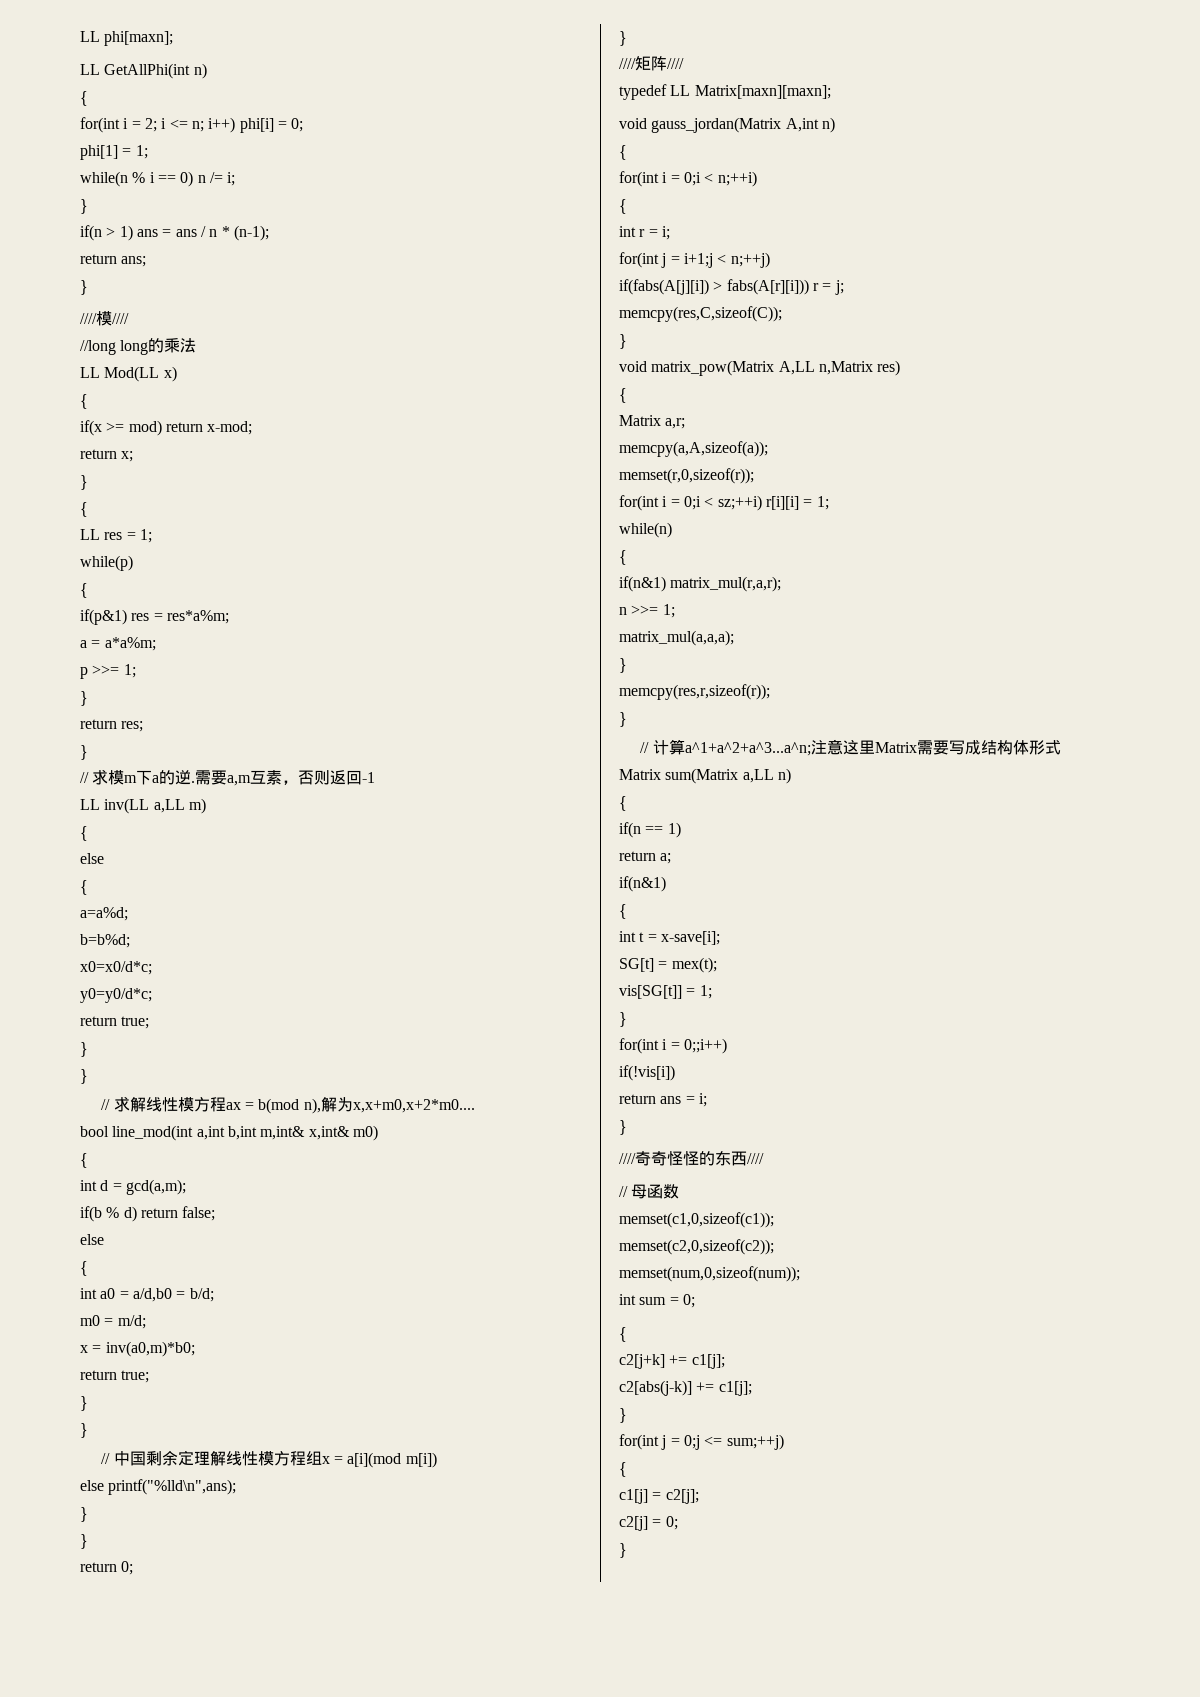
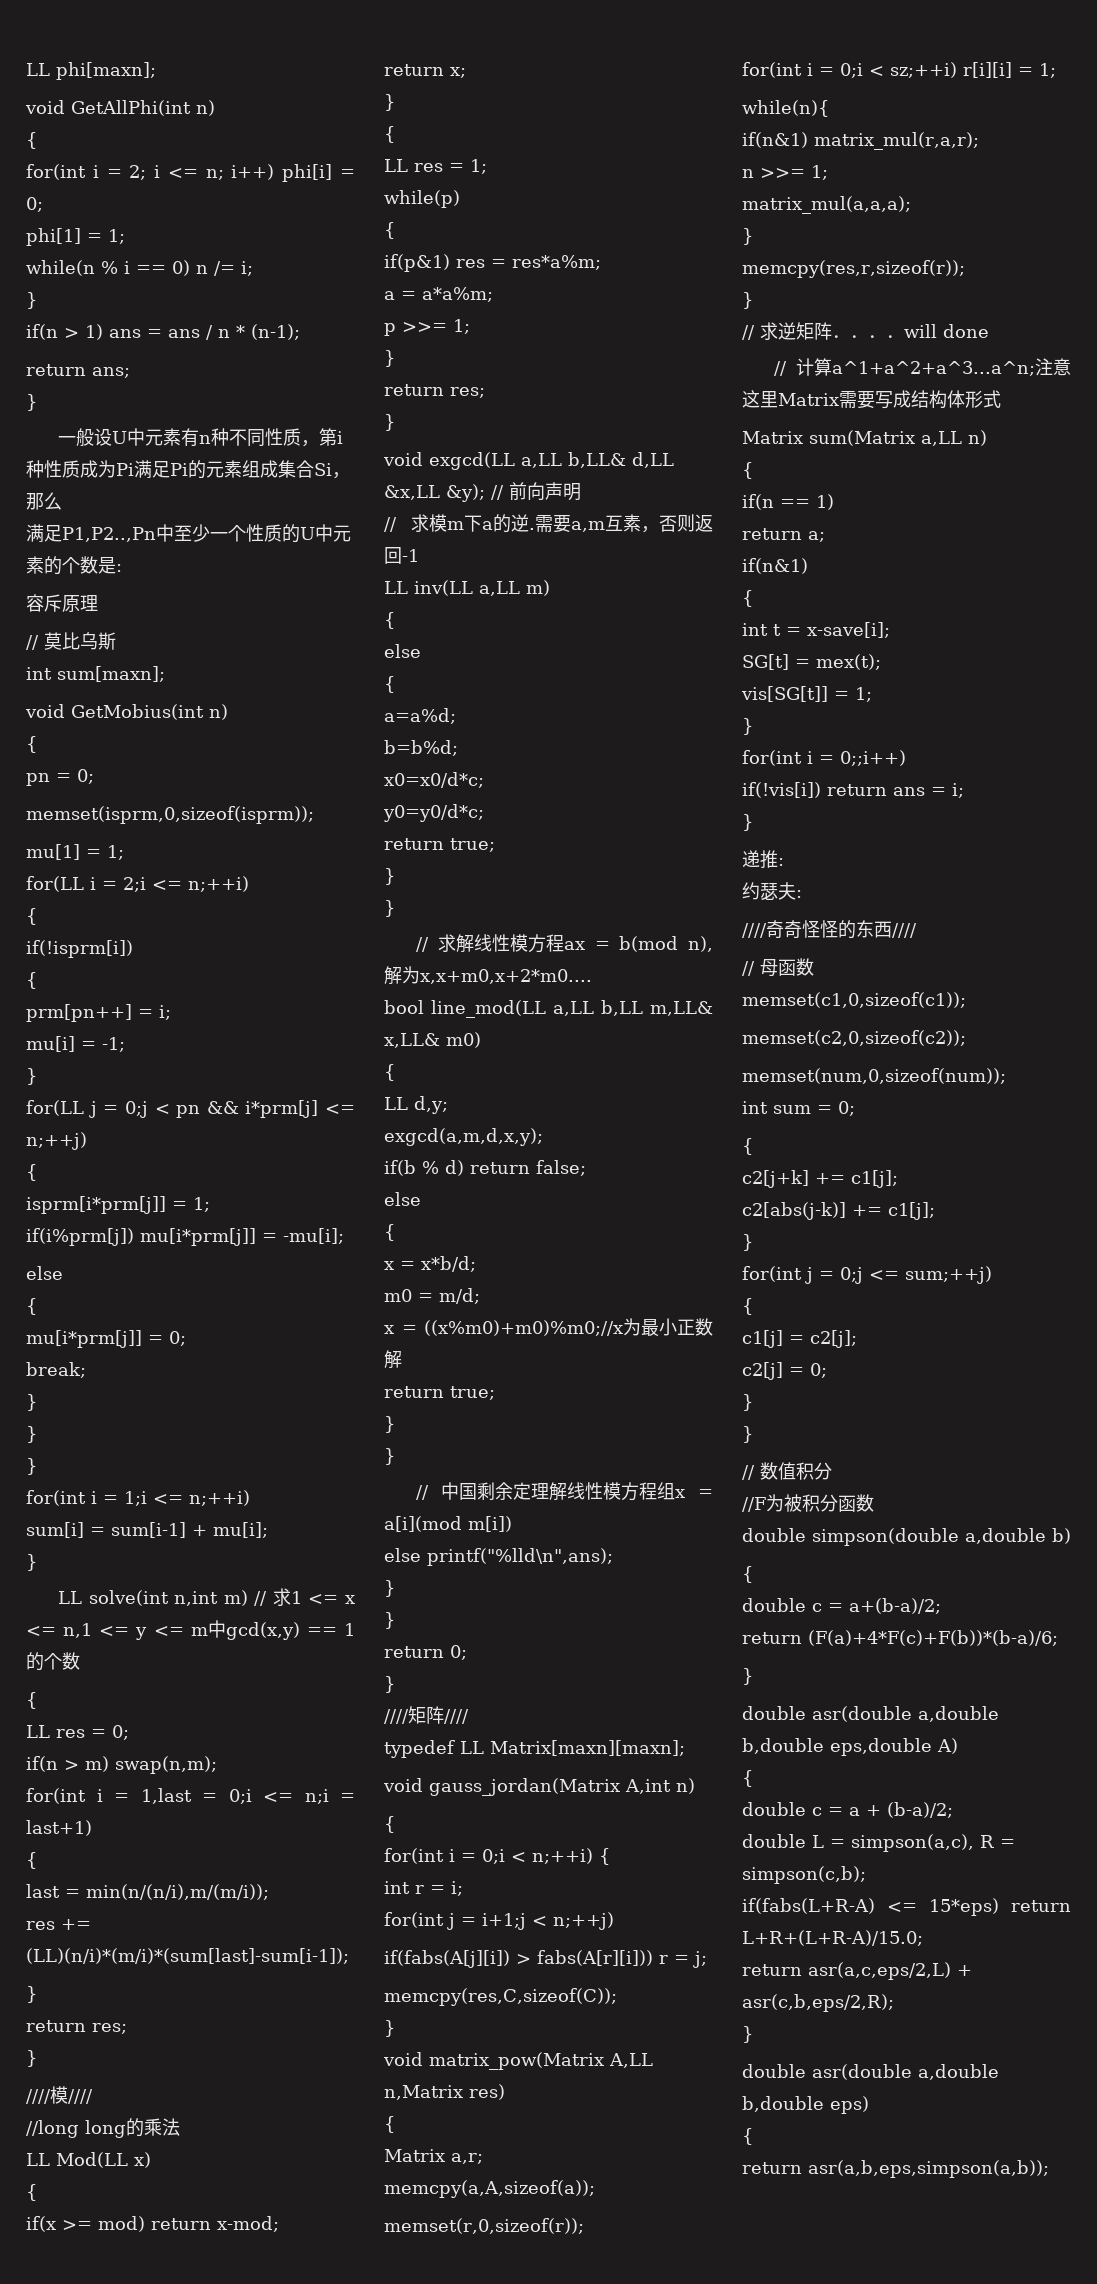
- LL GetAllPhi(int n)
+ void GetAllPhi(int n)
+ 一般设U中元素有n种不同性质，第i种性质成为Pi满足Pi的元素组成集合Si，那么
+ 满足P1,P2..,Pn中至少一个性质的U中元素的个数是:
+ 容斥原理
+ // 莫比乌斯
+ int sum[maxn];
+ void GetMobius(int n)
+ {
+ pn = 0;
+ memset(isprm,0,sizeof(isprm));
+ mu[1] = 1;
+ for(LL i = 2;i <= n;++i)
+ {
+ if(!isprm[i])
+ {
+ prm[pn++] = i;
+ mu[i] = -1;
+ }
+ for(LL j = 0;j < pn && i*prm[j] <= n;++j)
+ {
+ isprm[i*prm[j]] = 1;
+ if(i%prm[j]) mu[i*prm[j]] = -mu[i];
+ else
+ {
+ mu[i*prm[j]] = 0;
+ break;
+ }
+ }
+ }
+ for(int i = 1;i <= n;++i)
+ sum[i] = sum[i-1] + mu[i];
+ }
+ LL solve(int n,int m) // 求1 <= x <= n,1 <= y <= m中gcd(x,y) == 1的个数
+ {
+ LL res = 0;
+ if(n > m) swap(n,m);
+ for(int i = 1,last = 0;i <= n;i = last+1)
+ {
+ last = min(n/(n/i),m/(m/i));
+ res += (LL)(n/i)*(m/i)*(sum[last]-sum[i-1]);
+ }
+ return res;
+ }
+ void exgcd(LL a,LL b,LL& d,LL &x,LL &y); // 前向声明
- bool line_mod(int a,int b,int m,int& x,int& m0)
+ bool line_mod(LL a,LL b,LL m,LL& x,LL& m0)
  {
- int d = gcd(a,m);
+ LL d,y;
+ exgcd(a,m,d,x,y);
- int a0 = a/d,b0 = b/d;
+ x = x*b/d;
- x = inv(a0,m)*b0;
+ x = ((x%m0)+m0)%m0;//x为最小正数解
- for(int i = 0;i < n;++i)
- {
+ for(int i = 0;i < n;++i) {
- while(n)
- {
+ while(n){
+ // 求逆矩阵．．．．will done
- if(!vis[i])
- return ans = i;
+ if(!vis[i]) return ans = i;
+ 递推:
+ 约瑟夫:
  c2[j] = 0;
  }
+ }
+ // 数值积分
+ //F为被积分函数
+ double simpson(double a,double b)
+ {
+ double c = a+(b-a)/2;
+ return (F(a)+4*F(c)+F(b))*(b-a)/6;
+ }
+ double asr(double a,double b,double eps,double A)
+ {
+ double c = a + (b-a)/2;
+ double L = simpson(a,c), R = simpson(c,b);
+ if(fabs(L+R-A) <= 15*eps) return L+R+(L+R-A)/15.0;
+ return asr(a,c,eps/2,L) + asr(c,b,eps/2,R);
+ }
+ double asr(double a,double b,double eps)
+ {
+ return asr(a,b,eps,simpson(a,b));

